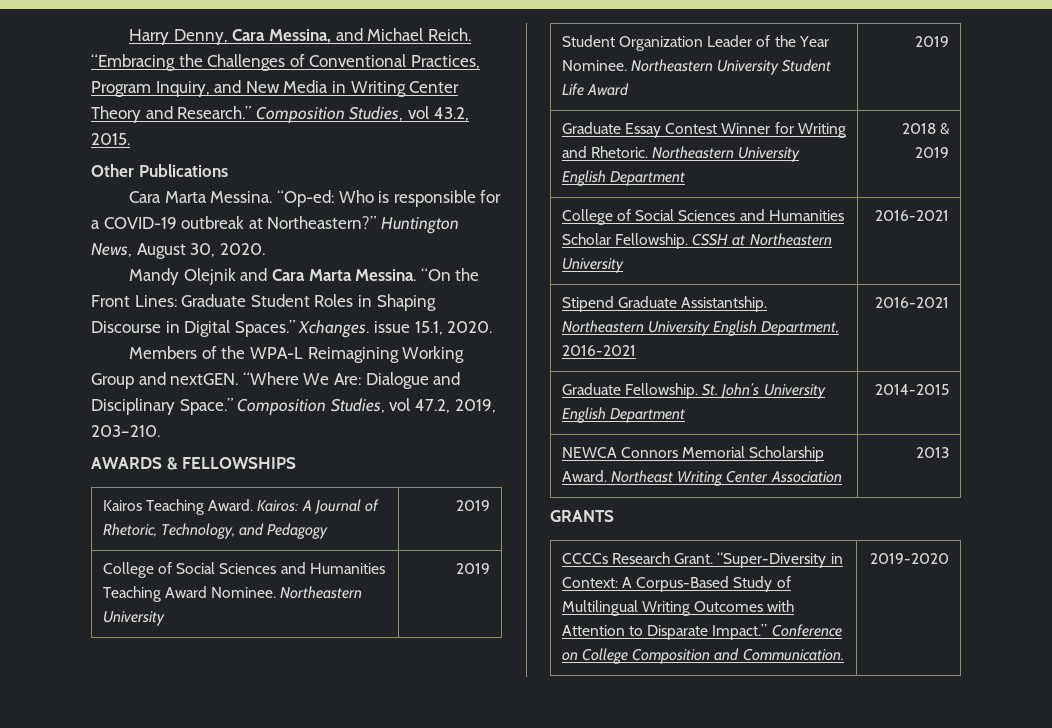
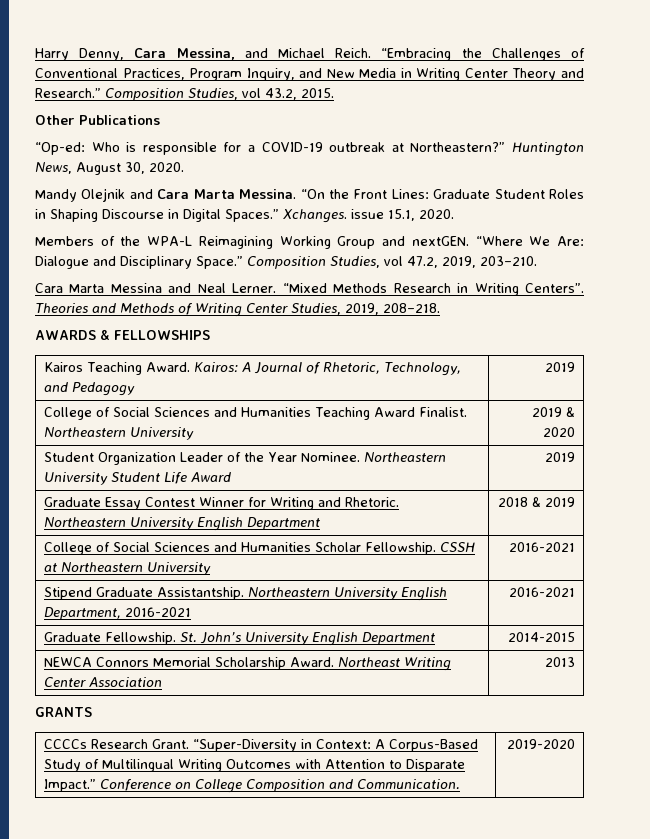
  Other Publications
- Cara Marta Messina. “Op-ed: Who is responsible for a COVID-19 outbreak at Northeastern?”
+ “Op-ed: Who is responsible for a COVID-19 outbreak at Northeastern?”
+ Cara Marta Messina and Neal Lerner. “Mixed Methods Research in Writing Centers”. Theories and Methods of Writing Center Studies, 2019, 208–218.
- College of Social Sciences and Humanities Teaching Award Nominee. Northeastern University | 2019
+ College of Social Sciences and Humanities Teaching Award Finalist. Northeastern University | 2019 & 2020

